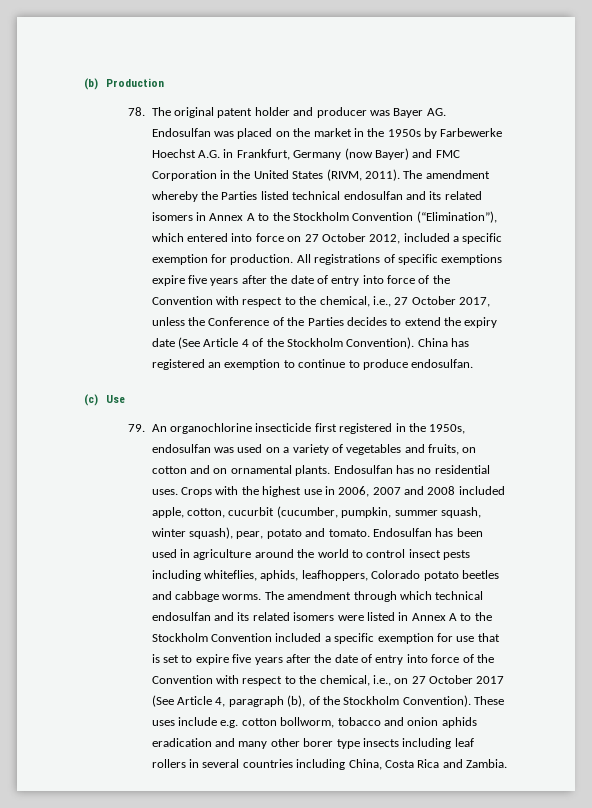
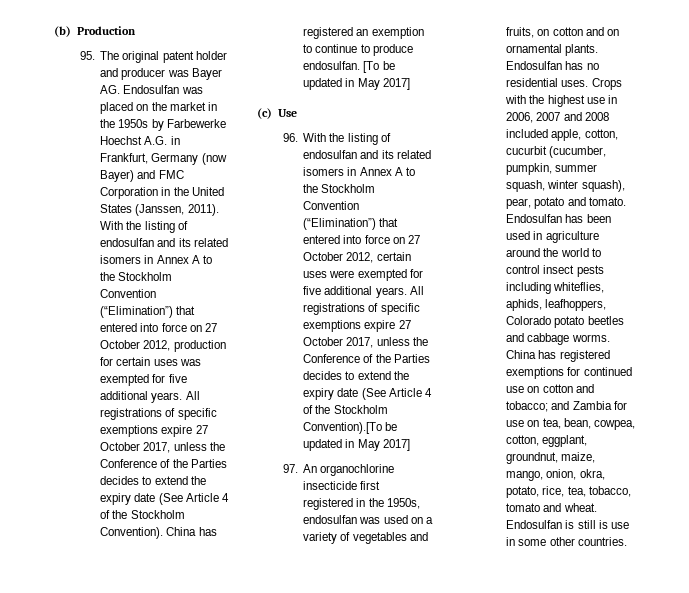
- 78. The original patent holder and producer was Bayer AG. Endosulfan was placed on the market in the 1950s by Farbewerke Hoechst A.G. in Frankfurt, Germany (now Bayer) and FMC Corporation in the United States (RIVM, 2011). The amendment whereby the Parties listed technical endosulfan and its related isomers in Annex A to the Stockholm Convention (“Elimination”), which entered into force on 27 October 2012, included a specific exemption for production. All registrations of specific exemptions expire five years after the date of entry into force of the Convention with respect to the chemical, i.e., 27 October 2017, unless the Conference of the Parties decides to extend the expiry date (See Article 4 of the Stockholm Convention).
+ 95. The original patent holder and producer was Bayer AG. Endosulfan was placed on the market in the 1950s by Farbewerke Hoechst A.G. in Frankfurt, Germany (now Bayer) and FMC Corporation in the United States (Janssen, 2011). With the listing of endosulfan and its related isomers in Annex A to the Stockholm Convention (“Elimination”) that entered into force on 27 October 2012, production for certain uses was exempted for five additional years. All registrations of specific exemptions expire 27 October 2017, unless the Conference of the Parties decides to extend the expiry date (See Article 4 of the Stockholm Convention).
- China has registered an exemption to continue to produce endosulfan.
+ China has registered an exemption to continue to produce endosulfan. [To be updated in May 2017]
  (c) Use
- 79. An organochlorine insecticide first registered in the 1950s, endosulfan was used on a variety of vegetables and fruits, on cotton and on ornamental plants.
+ 96. With the listing of endosulfan and its related isomers in Annex A to the Stockholm Convention (“Elimination”) that entered into force on 27 October 2012, certain uses were exempted for five additional years. All registrations of specific exemptions expire 27 October 2017, unless the Conference of the Parties decides to extend the expiry date (See Article 4 of the Stockholm Convention).[To be updated in May 2017]
+ 97. An organochlorine insecticide first registered in the 1950s, endosulfan was used on a variety of vegetables and fruits, on cotton and on ornamental plants.
- The amendment through which technical endosulfan and its related isomers were listed in Annex A to the Stockholm Convention included a specific exemption for use that is set to expire five years after the date of entry into force of the Convention with respect to the chemical, i.e., on 27 October 2017 (See Article 4, paragraph (b), of the Stockholm Convention). These uses include e.g. cotton bollworm, tobacco and onion aphids eradication and many other borer type insects including leaf rollers in several countries including China, Costa Rica and Zambia.
+ China has registered exemptions for continued use on cotton and tobacco; and Zambia for use on tea, bean, cowpea, cotton, eggplant, groundnut, maize, mango, onion, okra, potato, rice, tea, tobacco, tomato and wheat. Endosulfan is still is use in some other countries.

